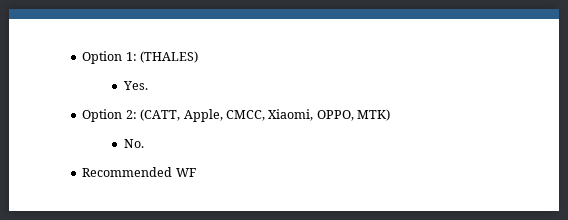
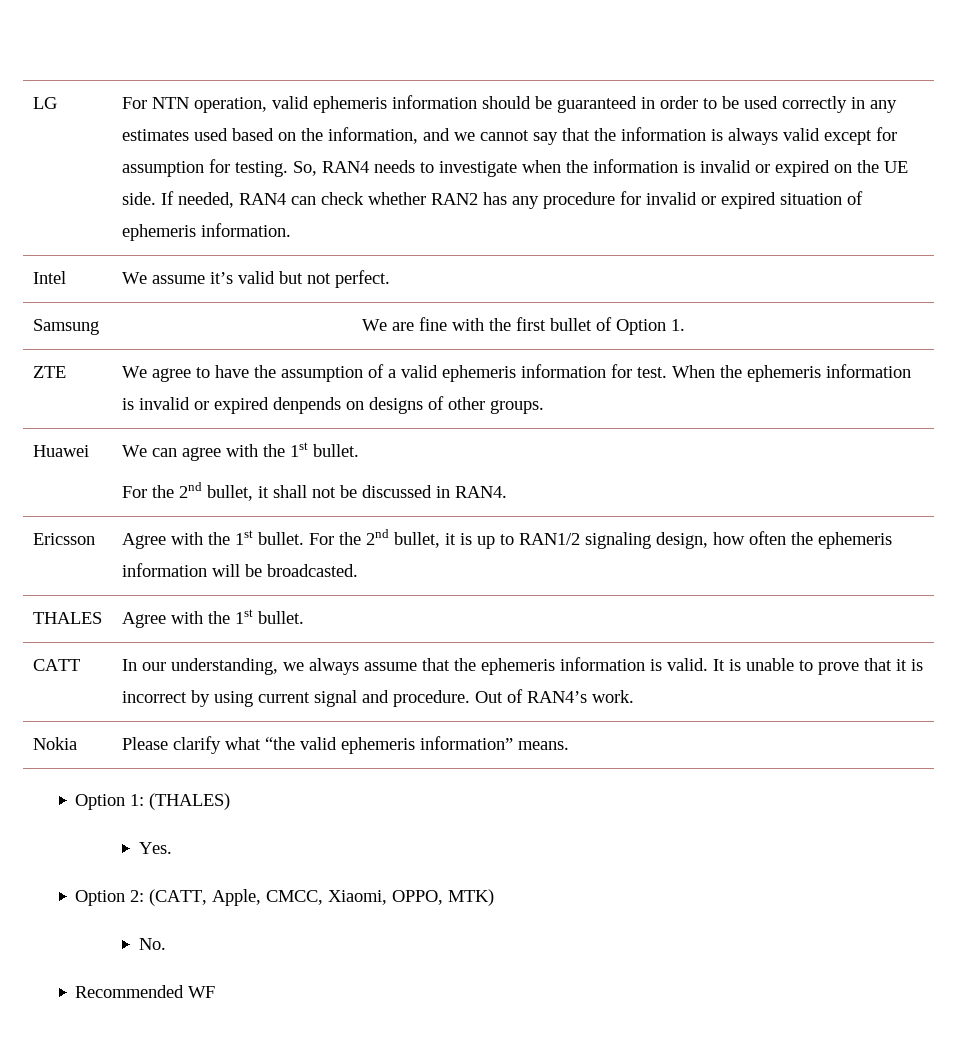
+ LG | For NTN operation, valid ephemeris information should be guaranteed in order to be used correctly in any estimates used based on the information, and we cannot say that the information is always valid except for assumption for testing. So, RAN4 needs to investigate when the information is invalid or expired on the UE side. If needed, RAN4 can check whether RAN2 has any procedure for invalid or expired situation of ephemeris information.
+ Intel | We assume it’s valid but not perfect.
+ Samsung | We are fine with the first bullet of Option 1.
+ ZTE | We agree to have the assumption of a valid ephemeris information for test. When the ephemeris information is invalid or expired denpends on designs of other groups.
+ Huawei | We can agree with the 1st bullet.
+ For the 2nd bullet, it shall not be discussed in RAN4.
+ Ericsson | Agree with the 1st bullet. For the 2nd bullet, it is up to RAN1/2 signaling design, how often the ephemeris information will be broadcasted.
+ THALES | Agree with the 1st bullet.
+ CATT | In our understanding, we always assume that the ephemeris information is valid. It is unable to prove that it is incorrect by using current signal and procedure. Out of RAN4’s work.
+ Nokia | Please clarify what “the valid ephemeris information” means.

